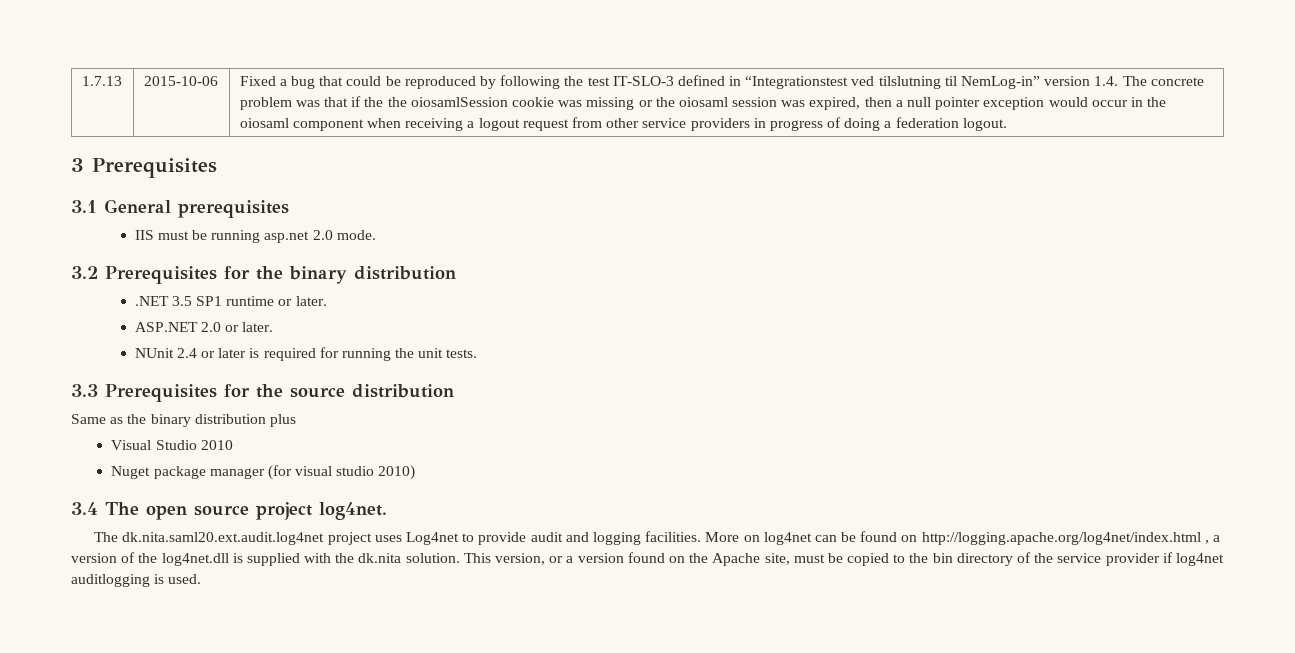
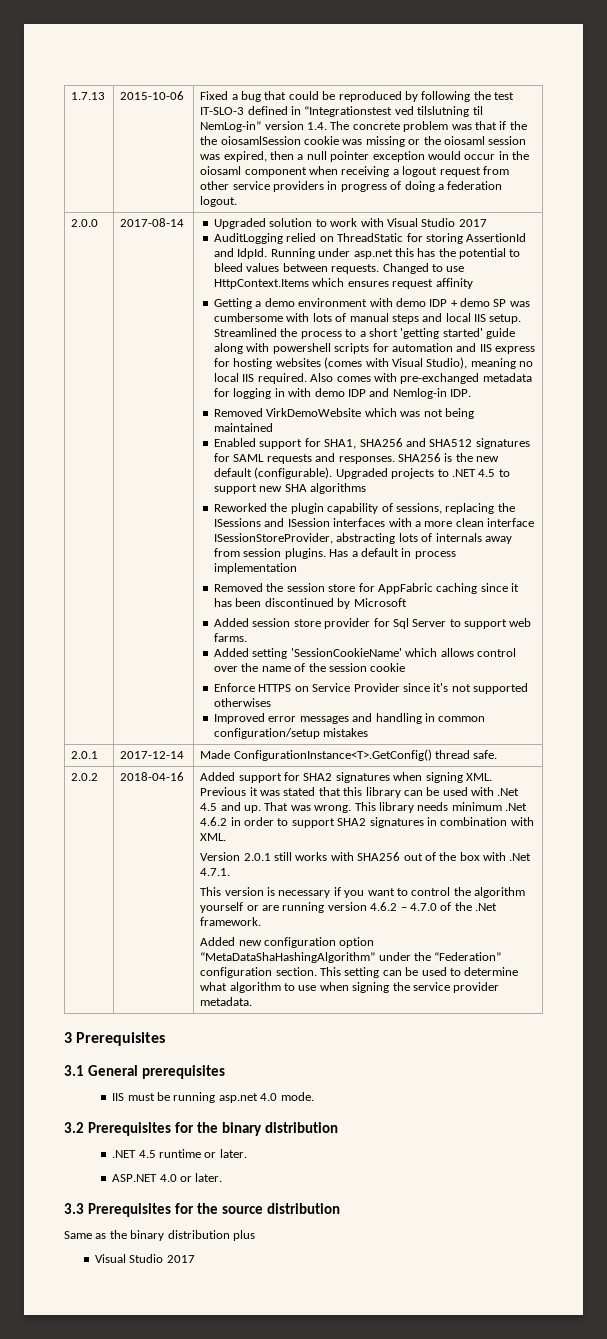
+ 2.0.0 | 2017-08-14 | Upgraded solution to work with Visual Studio 2017
+ AuditLogging relied on ThreadStatic for storing AssertionId and IdpId. Running under asp.net this has the potential to bleed values between requests. Changed to use HttpContext.Items which ensures request affinity
+ Getting a demo environment with demo IDP + demo SP was cumbersome with lots of manual steps and local IIS setup. Streamlined the process to a short 'getting started' guide along with powershell scripts for automation and IIS express for hosting websites (comes with Visual Studio), meaning no local IIS required. Also comes with pre-exchanged metadata for logging in with demo IDP and Nemlog-in IDP.
+ Removed VirkDemoWebsite which was not being maintained
+ Enabled support for SHA1, SHA256 and SHA512 signatures for SAML requests and responses. SHA256 is the new default (configurable). Upgraded projects to .NET 4.5 to support new SHA algorithms
+ Reworked the plugin capability of sessions, replacing the ISessions and ISession interfaces with a more clean interface ISessionStoreProvider, abstracting lots of internals away from session plugins. Has a default in process implementation
+ Removed the session store for AppFabric caching since it has been discontinued by Microsoft
+ Added session store provider for Sql Server to support web farms.
+ Added setting 'SessionCookieName' which allows control over the name of the session cookie
+ Enforce HTTPS on Service Provider since it's not supported otherwises
+ Improved error messages and handling in common configuration/setup mistakes
+ 2.0.1 | 2017-12-14 | Made ConfigurationInstance<T>.GetConfig() thread safe.
+ 2.0.2 | 2018-04-16 | Added support for SHA2 signatures when signing XML. Previous it was stated that this library can be used with .Net 4.5 and up. That was wrong. This library needs minimum .Net 4.6.2 in order to support SHA2 signatures in combination with XML.
+ Version 2.0.1 still works with SHA256 out of the box with .Net 4.7.1.
+ This version is necessary if you want to control the algorithm yourself or are running version 4.6.2 – 4.7.0 of the .Net framework.
+ Added new configuration option “MetaDataShaHashingAlgorithm” under the “Federation” configuration section. This setting can be used to determine what algorithm to use when signing the service provider metadata.
- IIS must be running asp.net 2.0 mode.
+ IIS must be running asp.net 4.0 mode.
- .NET 3.5 SP1 runtime or later.
+ .NET 4.5 runtime or later.
- ASP.NET 2.0 or later.
- NUnit 2.4 or later is required for running the unit tests.
+ ASP.NET 4.0 or later.
  Same as the binary distribution plus
- Visual Studio 2010
- Nuget package manager (for visual studio 2010)
- 3.4 The open source project log4net.
- The dk.nita.saml20.ext.audit.log4net project uses Log4net to provide audit and logging facilities. More on log4net can be found on http://logging.apache.org/log4net/index.html , a version of the log4net.dll is supplied with the dk.nita solution. This version, or a version found on the Apache site, must be copied to the bin directory of the service provider if log4net auditlogging is used.
+ Visual Studio 2017

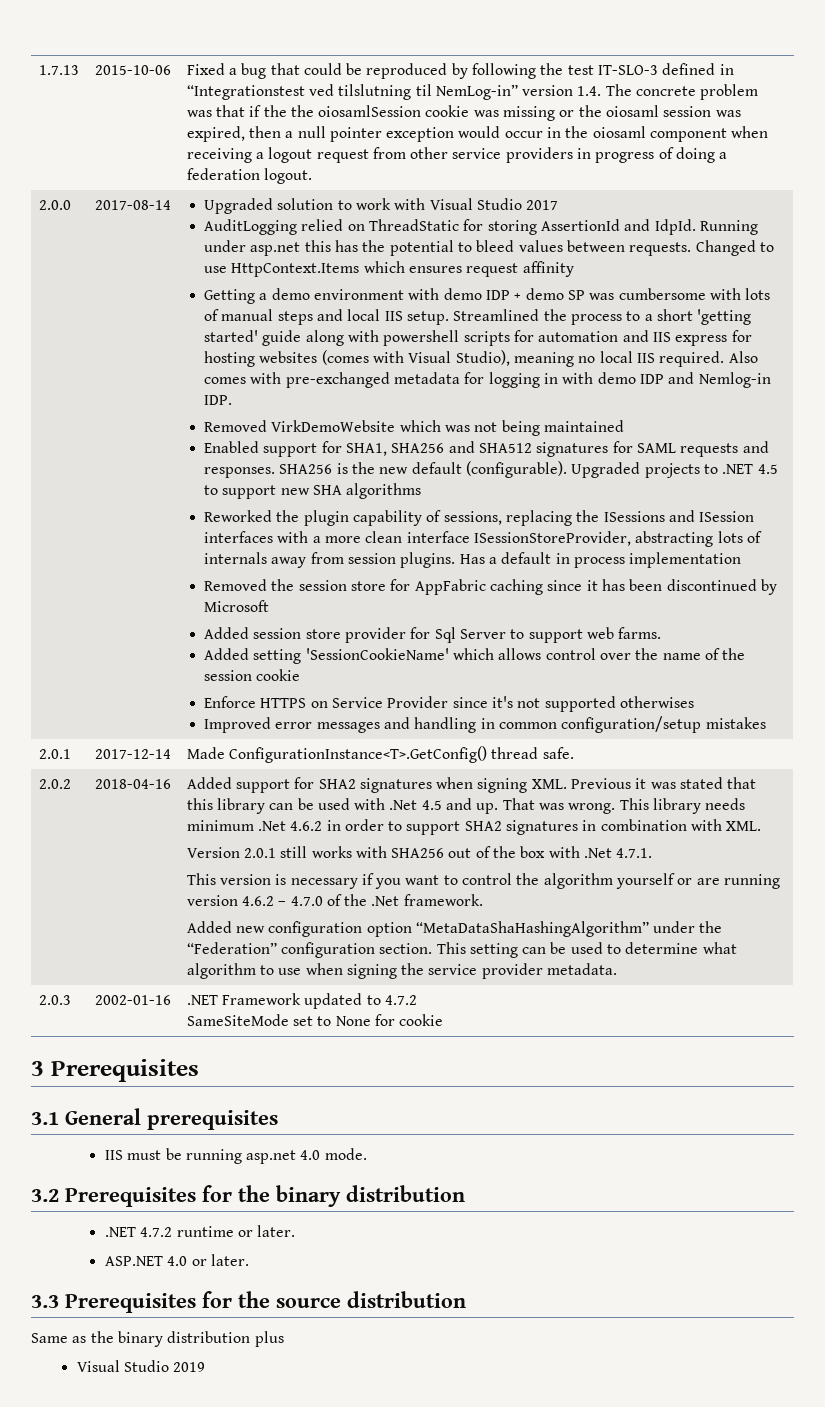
+ 2.0.3 | 2002-01-16 | .NET Framework updated to 4.7.2
+ SameSiteMode set to None for cookie
- .NET 4.5 runtime or later.
+ .NET 4.7.2 runtime or later.
  Same as the binary distribution plus
- Visual Studio 2017
+ Visual Studio 2019

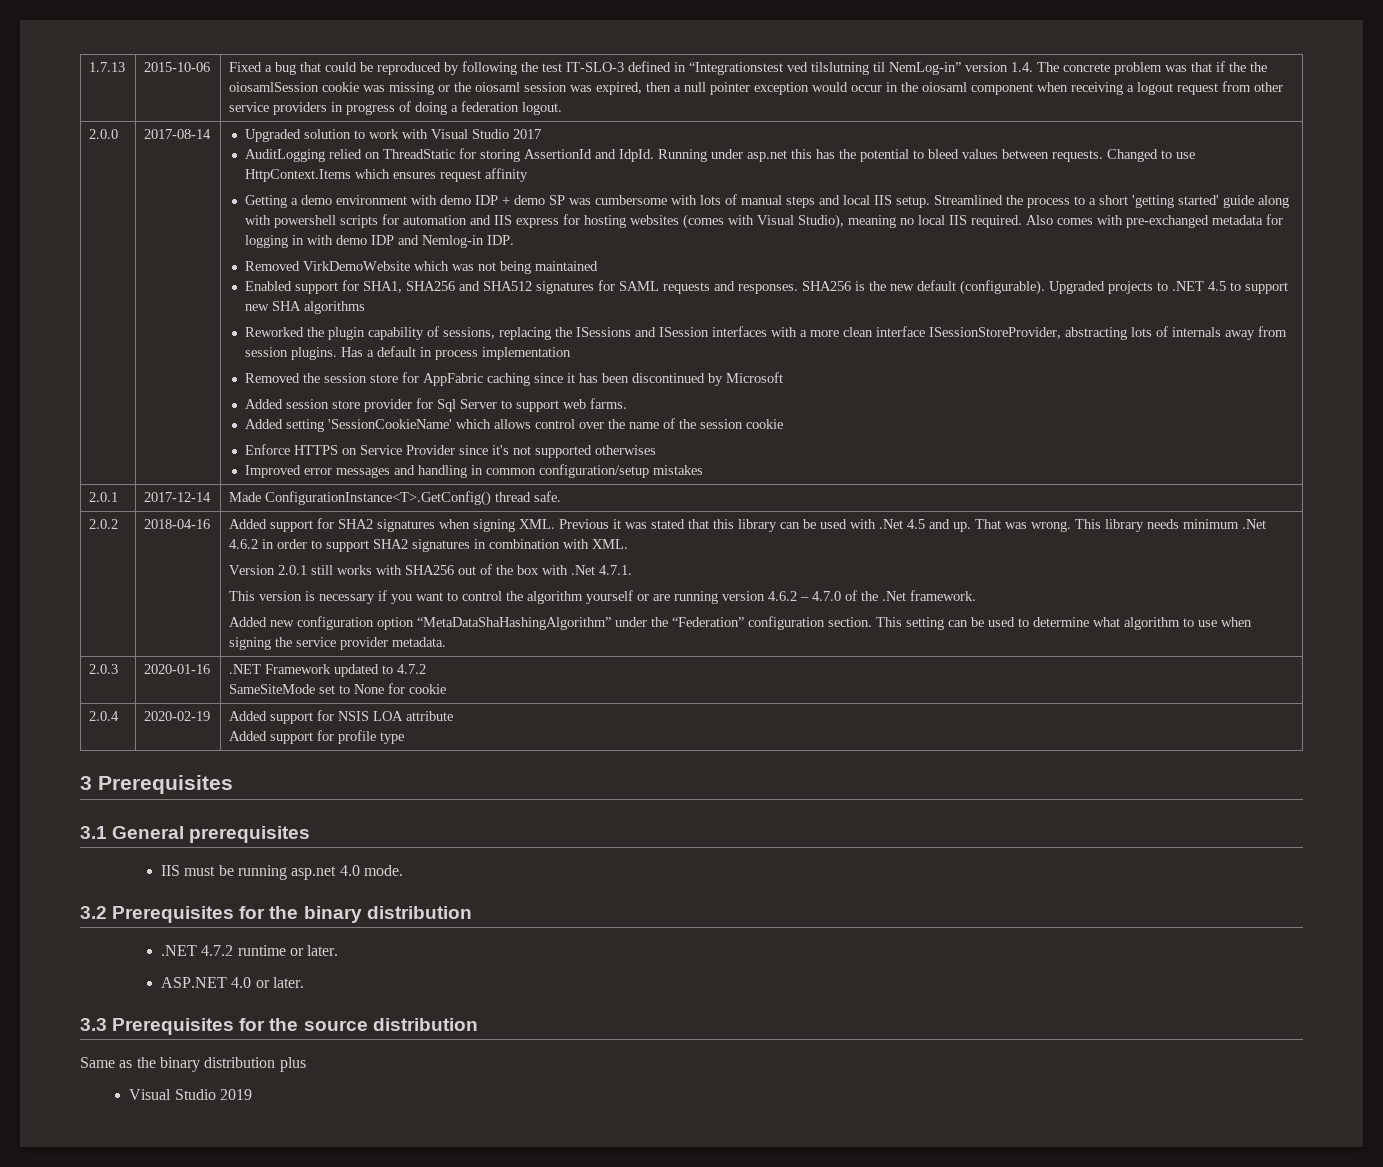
- 2.0.3 | 2002-01-16 | .NET Framework updated to 4.7.2
+ 2.0.3 | 2020-01-16 | .NET Framework updated to 4.7.2
+ 2.0.4 | 2020-02-19 | Added support for NSIS LOA attribute
+ Added support for profile type

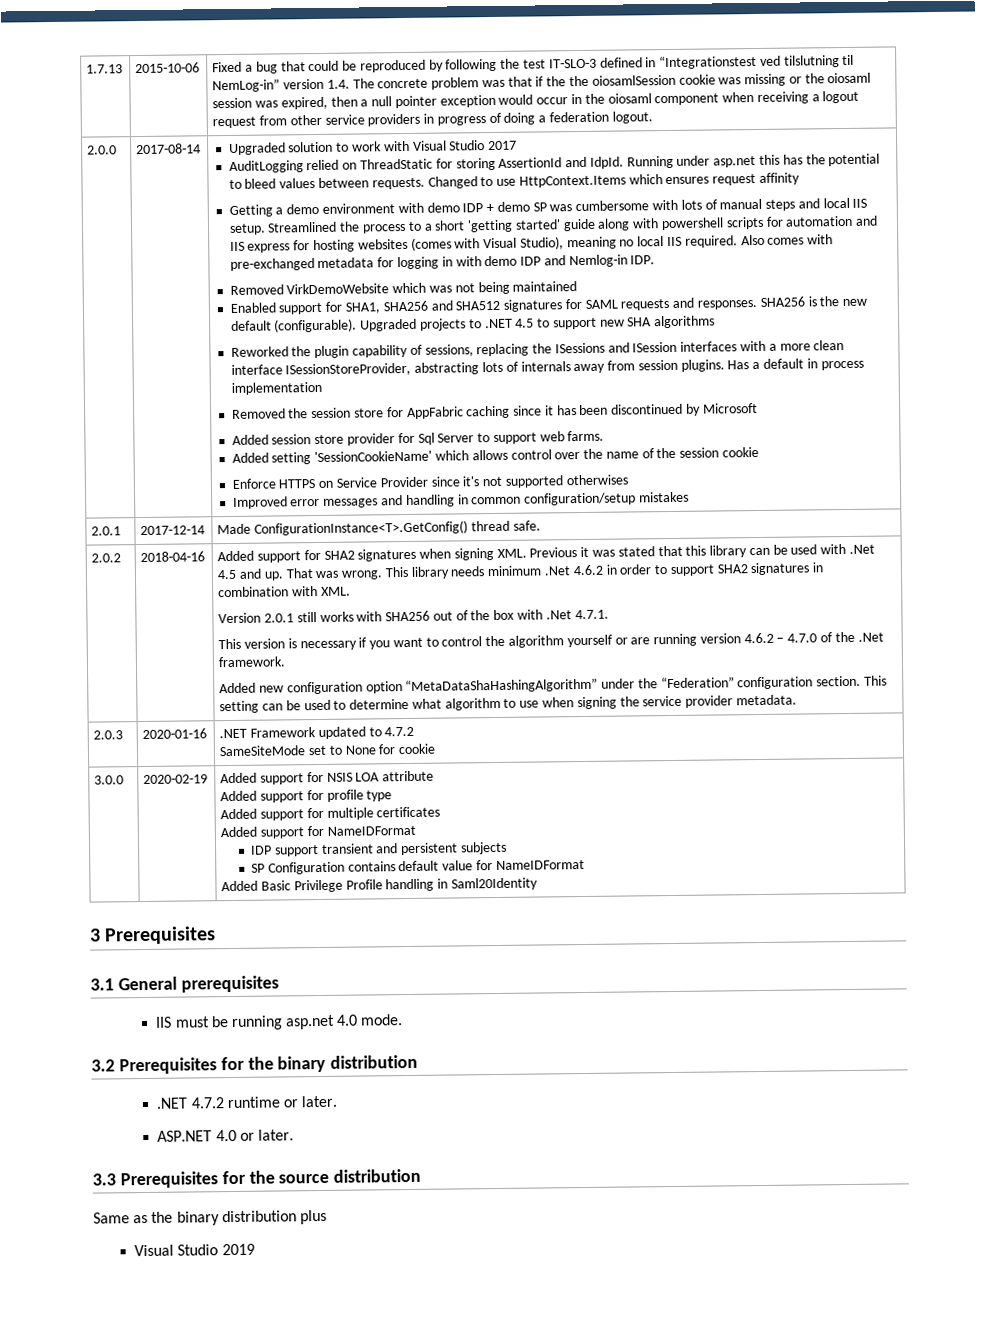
- 2.0.4
+ 3.0.0
+ Added support for multiple certificates
+ Added support for NameIDFormat
+ IDP support transient and persistent subjects
+ SP Configuration contains default value for NameIDFormat
+ Added Basic Privilege Profile handling in Saml20Identity

